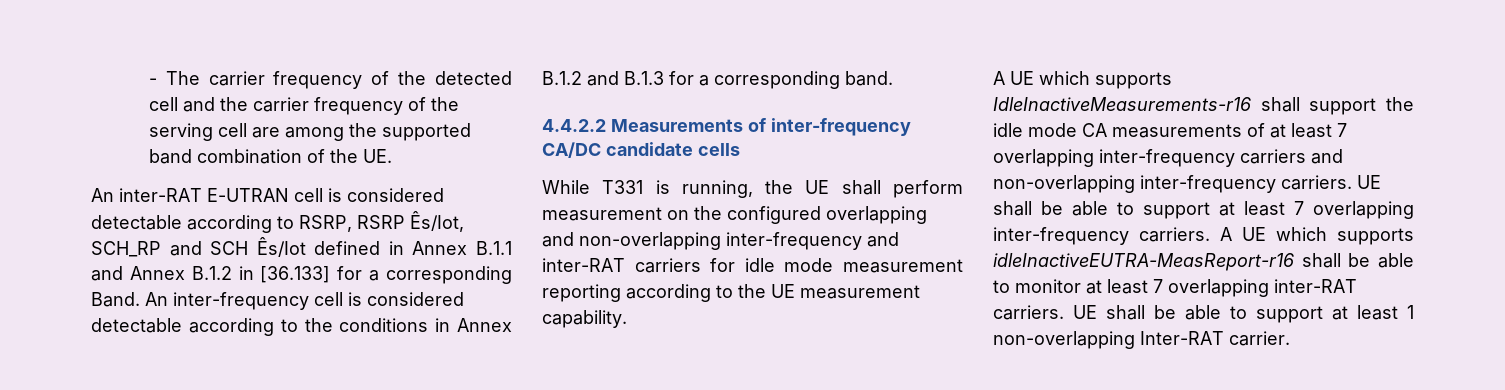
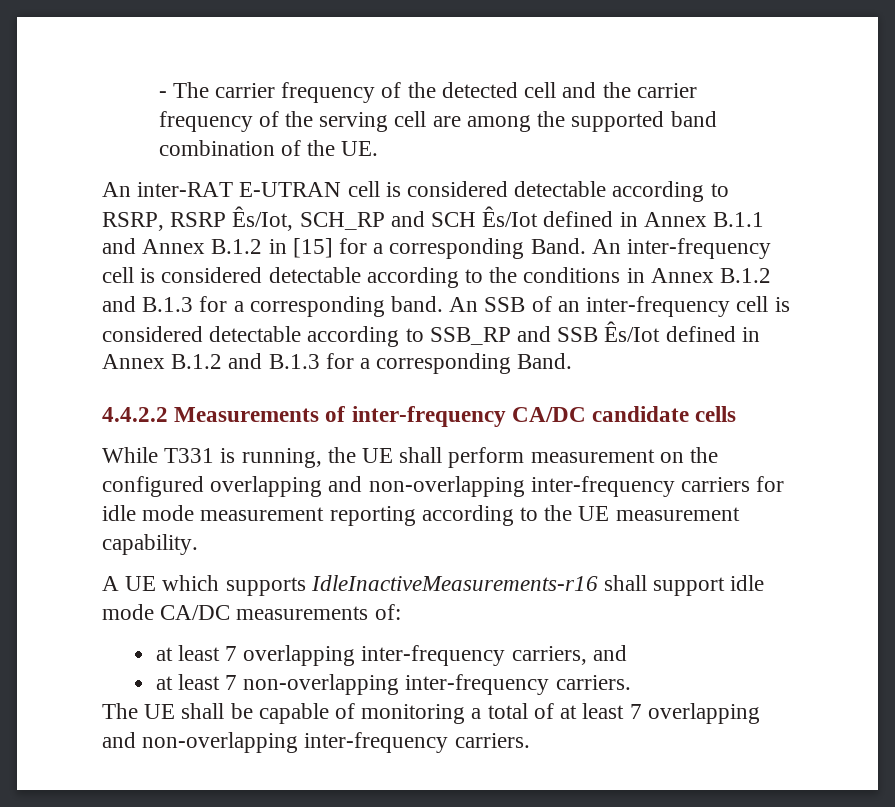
- An inter-RAT E-UTRAN cell is considered detectable according to RSRP, RSRP Ês/Iot, SCH_RP and SCH Ês/Iot defined in Annex B.1.1 and Annex B.1.2 in [36.133] for a corresponding Band.
+ An inter-RAT E-UTRAN cell is considered detectable according to RSRP, RSRP Ês/Iot, SCH_RP and SCH Ês/Iot defined in Annex B.1.1 and Annex B.1.2 in [15] for a corresponding Band.
+ An SSB of an inter-frequency cell is considered detectable according to SSB_RP and SSB Ês/Iot defined in Annex B.1.2 and B.1.3 for a corresponding Band.
- While T331 is running, the UE shall perform measurement on the configured overlapping and non-overlapping inter-frequency and inter-RAT carriers for idle mode measurement reporting according to the UE measurement capability.
+ While T331 is running, the UE shall perform measurement on the configured overlapping and non-overlapping inter-frequency carriers for idle mode measurement reporting according to the UE measurement capability.
- A UE which supports IdleInactiveMeasurements-r16 shall support the idle mode CA measurements of at least 7 overlapping inter-frequency carriers and non-overlapping inter-frequency carriers. UE shall be able to support at least 7 overlapping inter-frequency carriers. A UE which supports idleInactiveEUTRA-MeasReport-r16 shall be able to monitor at least 7 overlapping inter-RAT carriers. UE shall be able to support at least 1 non-overlapping Inter-RAT carrier.
+ A UE which supports IdleInactiveMeasurements-r16 shall support idle mode CA/DC measurements of:
+ at least 7 overlapping inter-frequency carriers, and
+ at least 7 non-overlapping inter-frequency carriers.
+ The UE shall be capable of monitoring a total of at least 7 overlapping and non-overlapping inter-frequency carriers.

